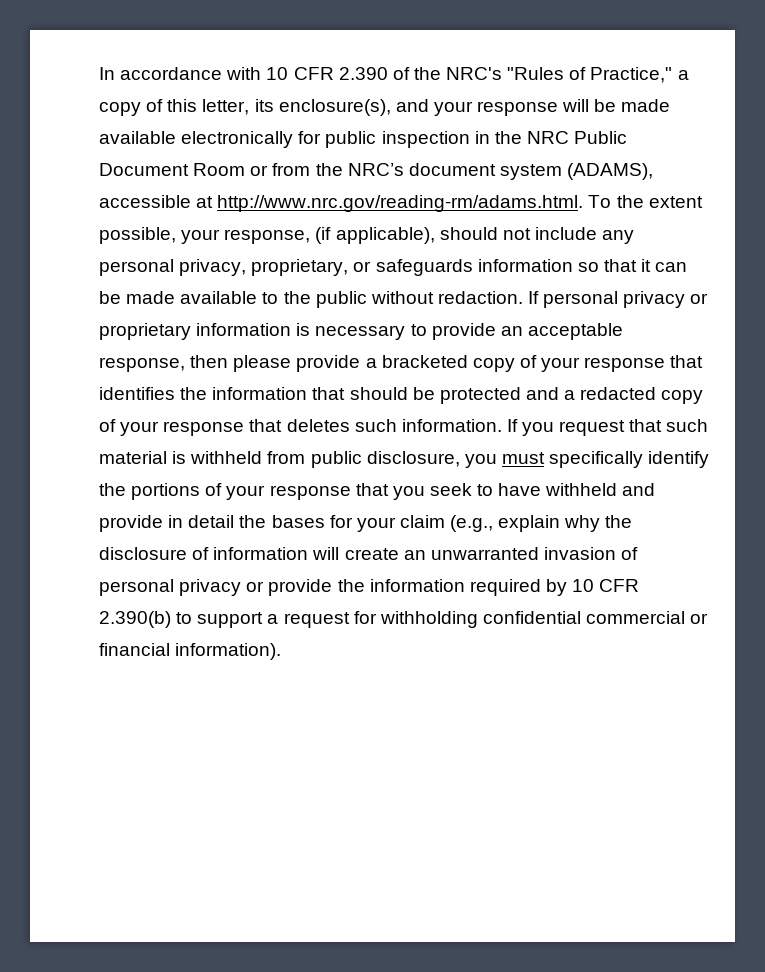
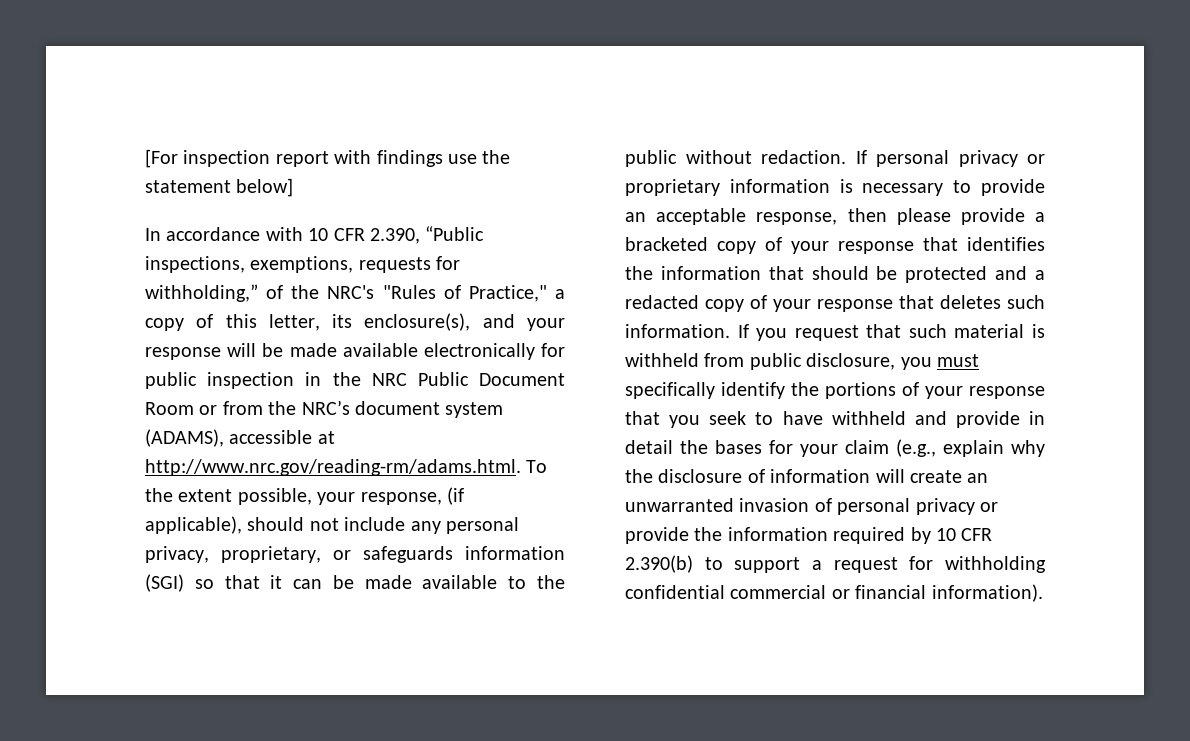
+ [For inspection report with findings use the statement below]
- In accordance with 10 CFR 2.390 of the NRC's "Rules of Practice," a copy of this letter, its enclosure(s), and your response will be made available electronically for public inspection in the NRC Public Document Room or from the NRC’s document system (ADAMS), accessible at http://www.nrc.gov/reading-rm/adams.html. To the extent possible, your response, (if applicable), should not include any personal privacy, proprietary, or safeguards information so that it can be made available to the public without redaction.
+ In accordance with 10 CFR 2.390, “Public inspections, exemptions, requests for withholding,” of the NRC's "Rules of Practice," a copy of this letter, its enclosure(s), and your response will be made available electronically for public inspection in the NRC Public Document Room or from the NRC’s document system (ADAMS), accessible at http://www.nrc.gov/reading-rm/adams.html. To the extent possible, your response, (if applicable), should not include any personal privacy, proprietary, or safeguards information (SGI) so that it can be made available to the public without redaction.

